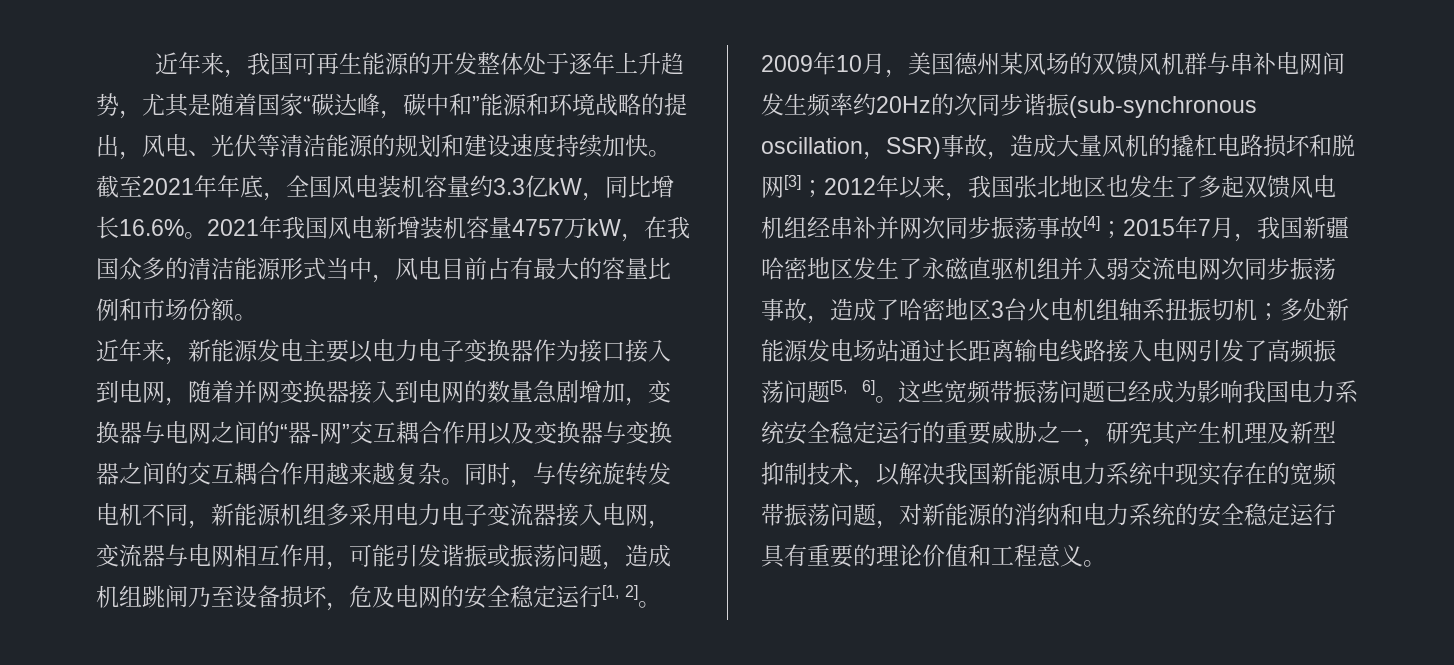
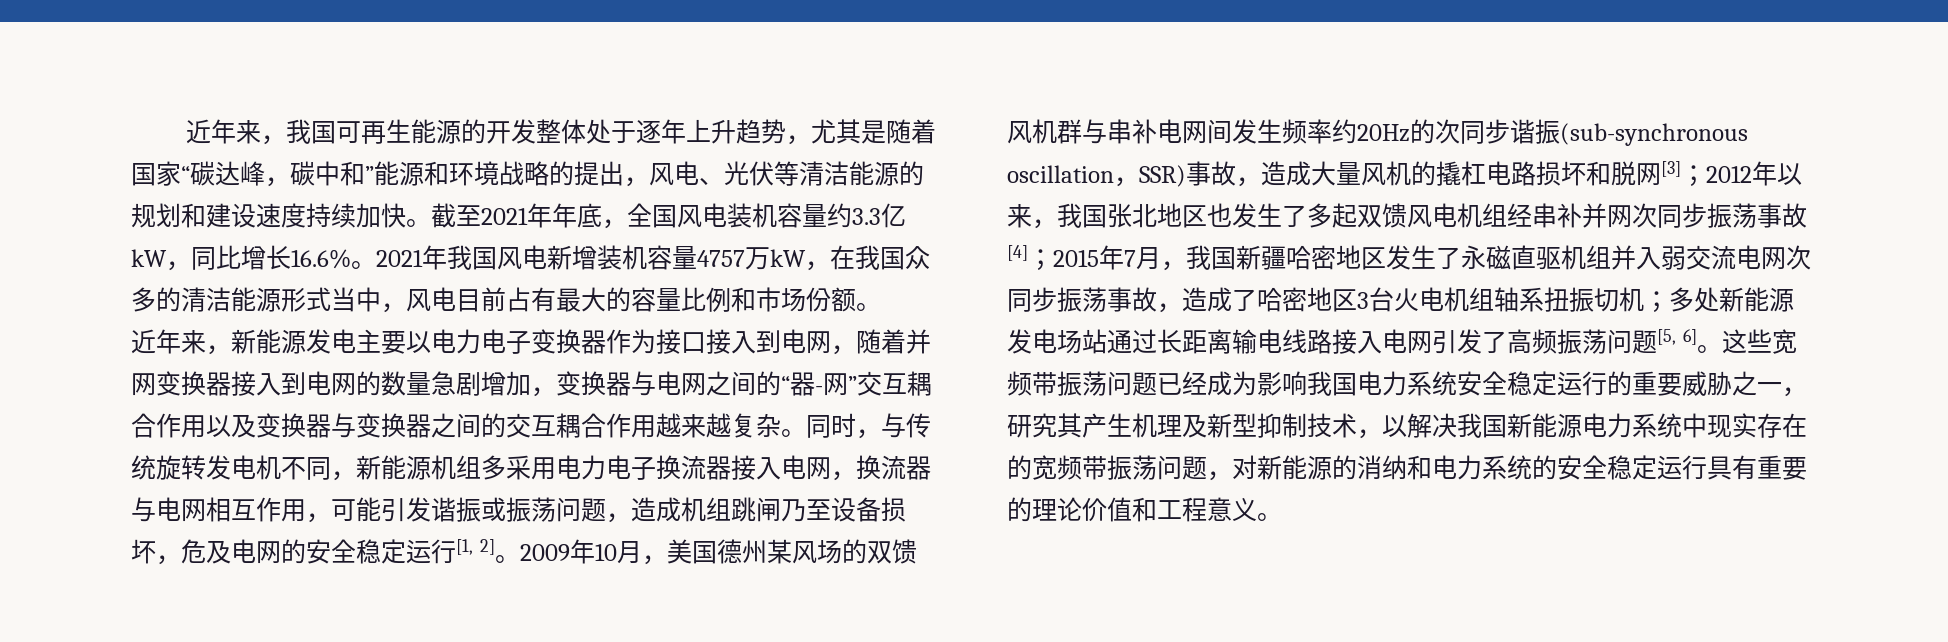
- 同时，与传统旋转发电机不同，新能源机组多采用电力电子变流器接入电网，变流器与电网相互作用，可能引发谐振或振荡问题，造成机组跳闸乃至设备损坏，危及电网的安全稳定运行[1, 2]。
+ 同时，与传统旋转发电机不同，新能源机组多采用电力电子换流器接入电网，换流器与电网相互作用，可能引发谐振或振荡问题，造成机组跳闸乃至设备损坏，危及电网的安全稳定运行[1, 2]。

